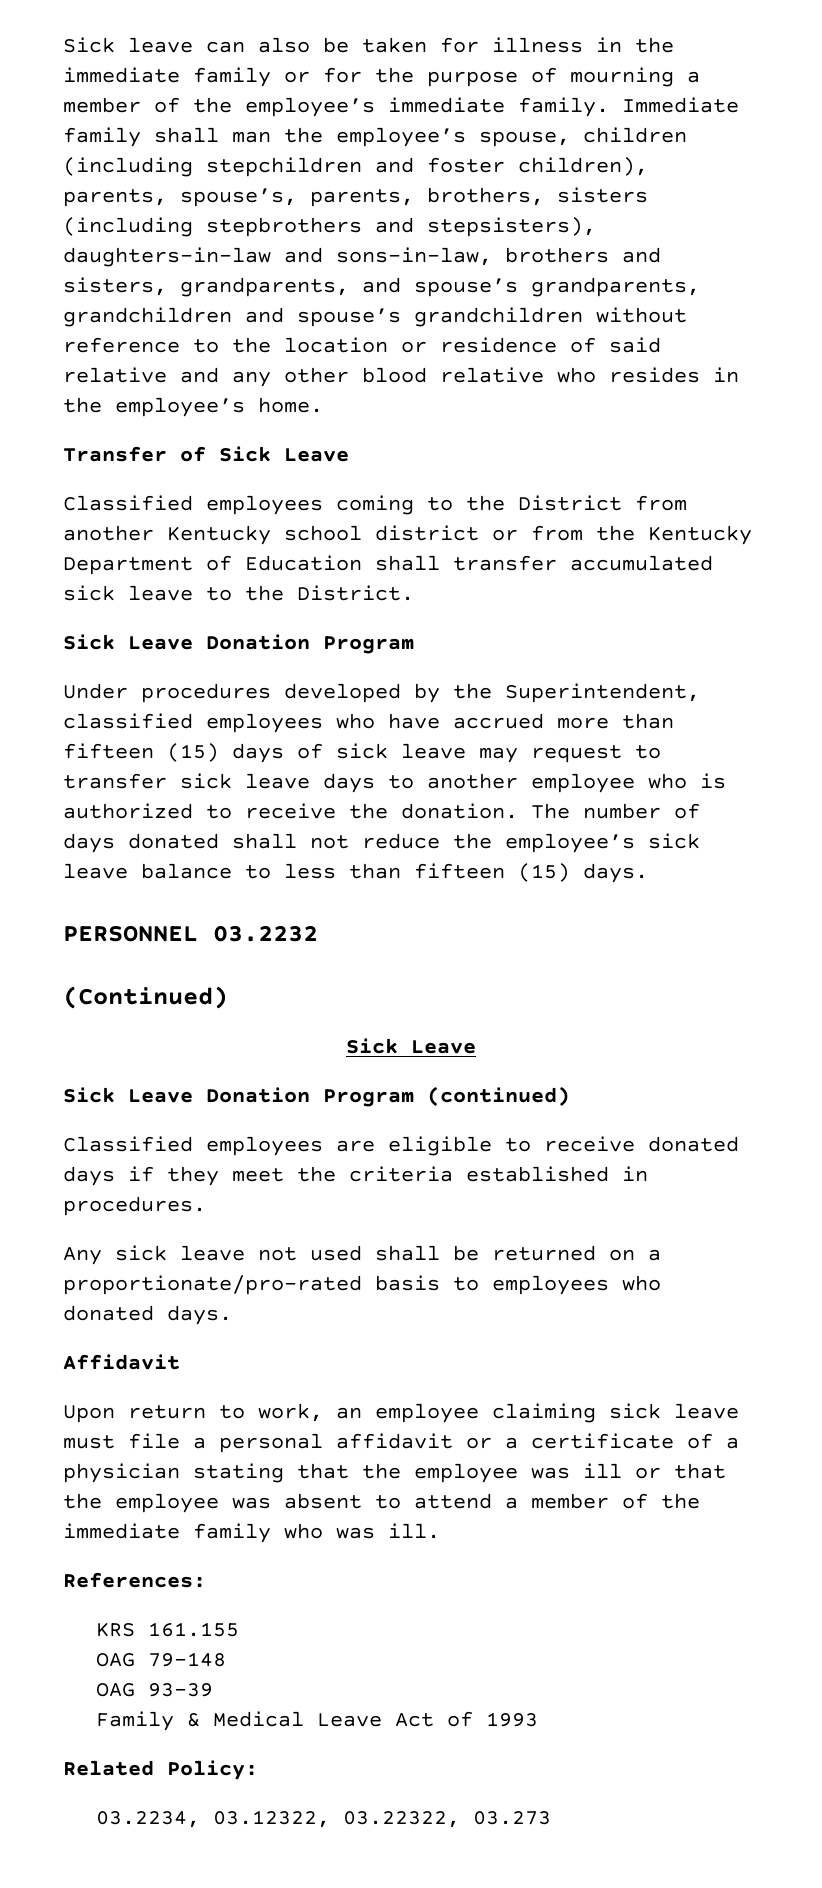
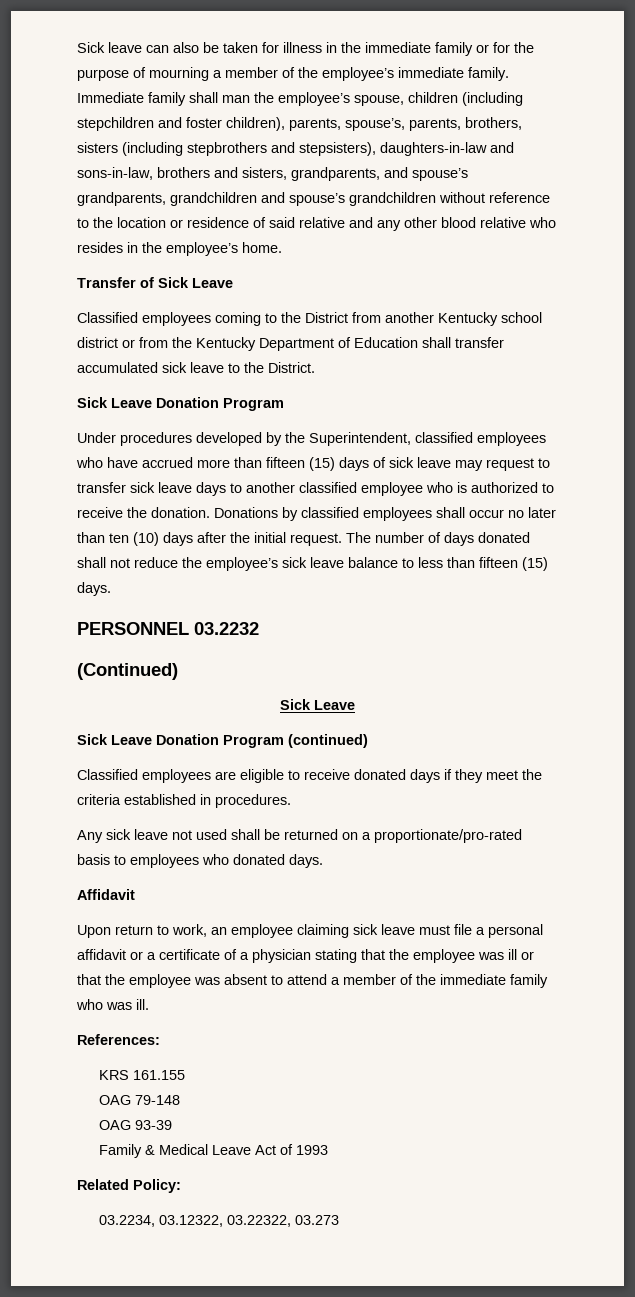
- Under procedures developed by the Superintendent, classified employees who have accrued more than fifteen (15) days of sick leave may request to transfer sick leave days to another employee who is authorized to receive the donation.
+ Under procedures developed by the Superintendent, classified employees who have accrued more than fifteen (15) days of sick leave may request to transfer sick leave days to another classified employee who is authorized to receive the donation.
+ Donations by classified employees shall occur no later than ten (10) days after the initial request.

